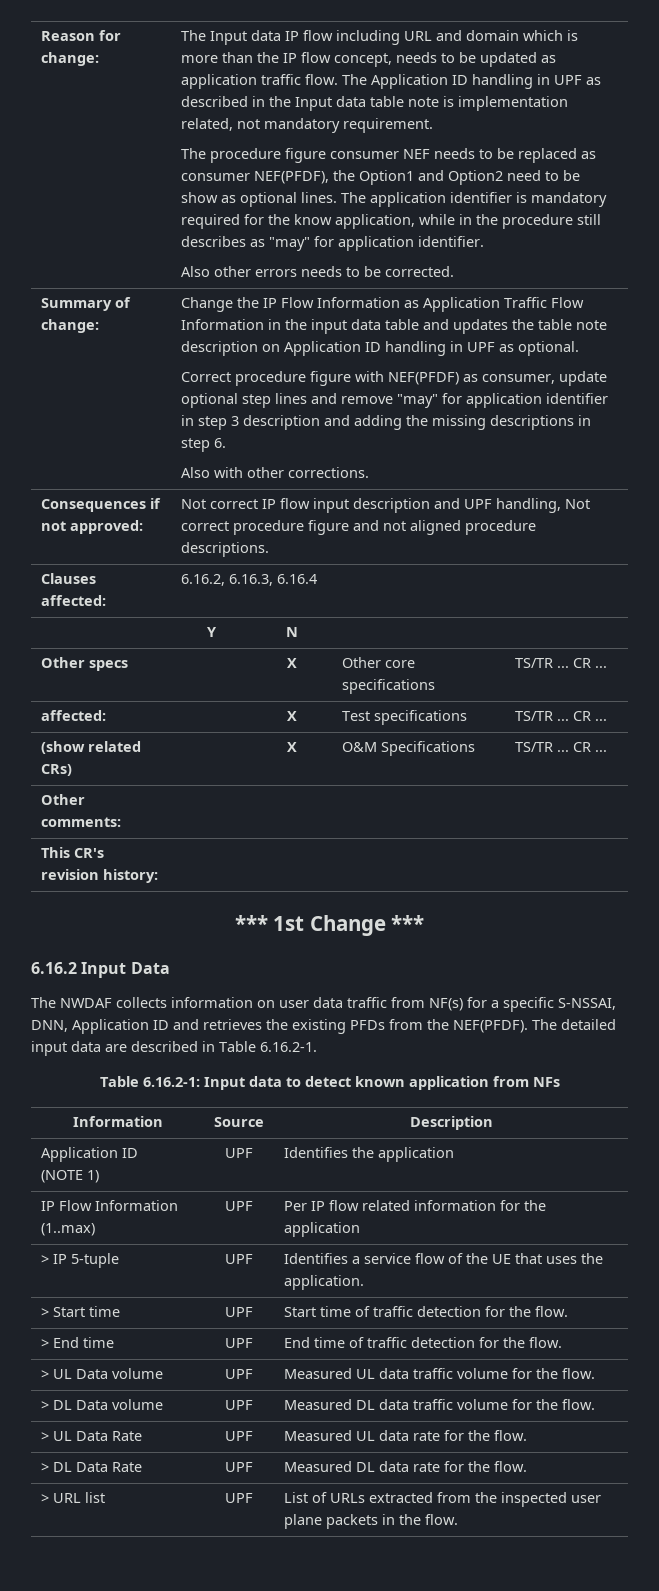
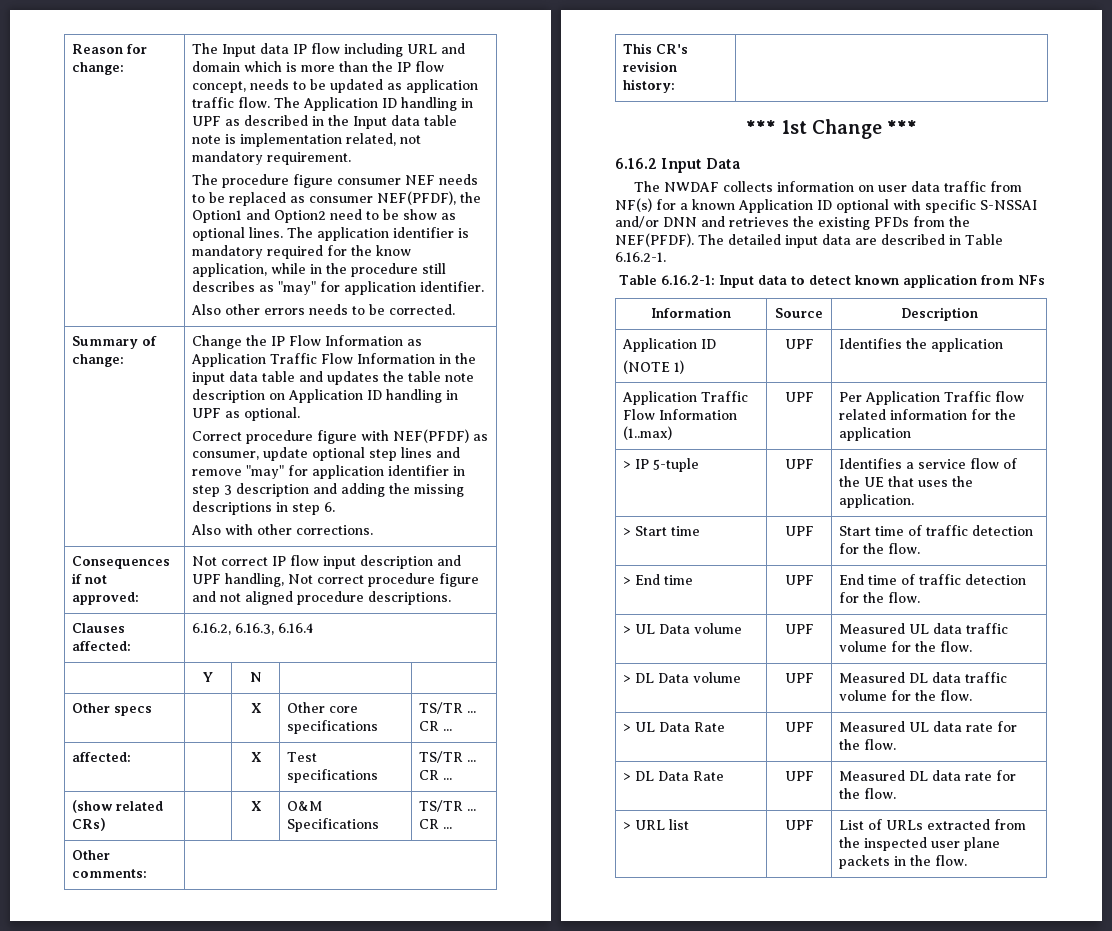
- The NWDAF collects information on user data traffic from NF(s) for a specific S-NSSAI, DNN, Application ID and retrieves the existing PFDs from the NEF(PFDF).
+ The NWDAF collects information on user data traffic from NF(s) for a known Application ID optional with specific S-NSSAI and/or DNN and retrieves the existing PFDs from the NEF(PFDF).
- IP Flow Information (1..max) | UPF | Per IP flow related information for the application
+ Application Traffic Flow Information (1..max) | UPF | Per Application Traffic flow related information for the application

